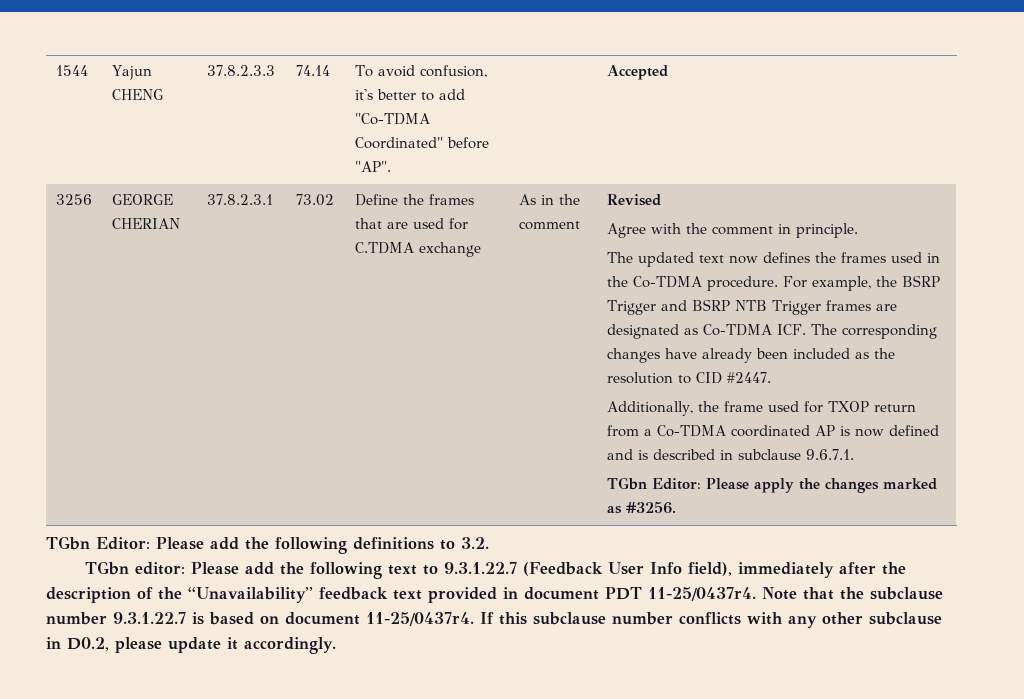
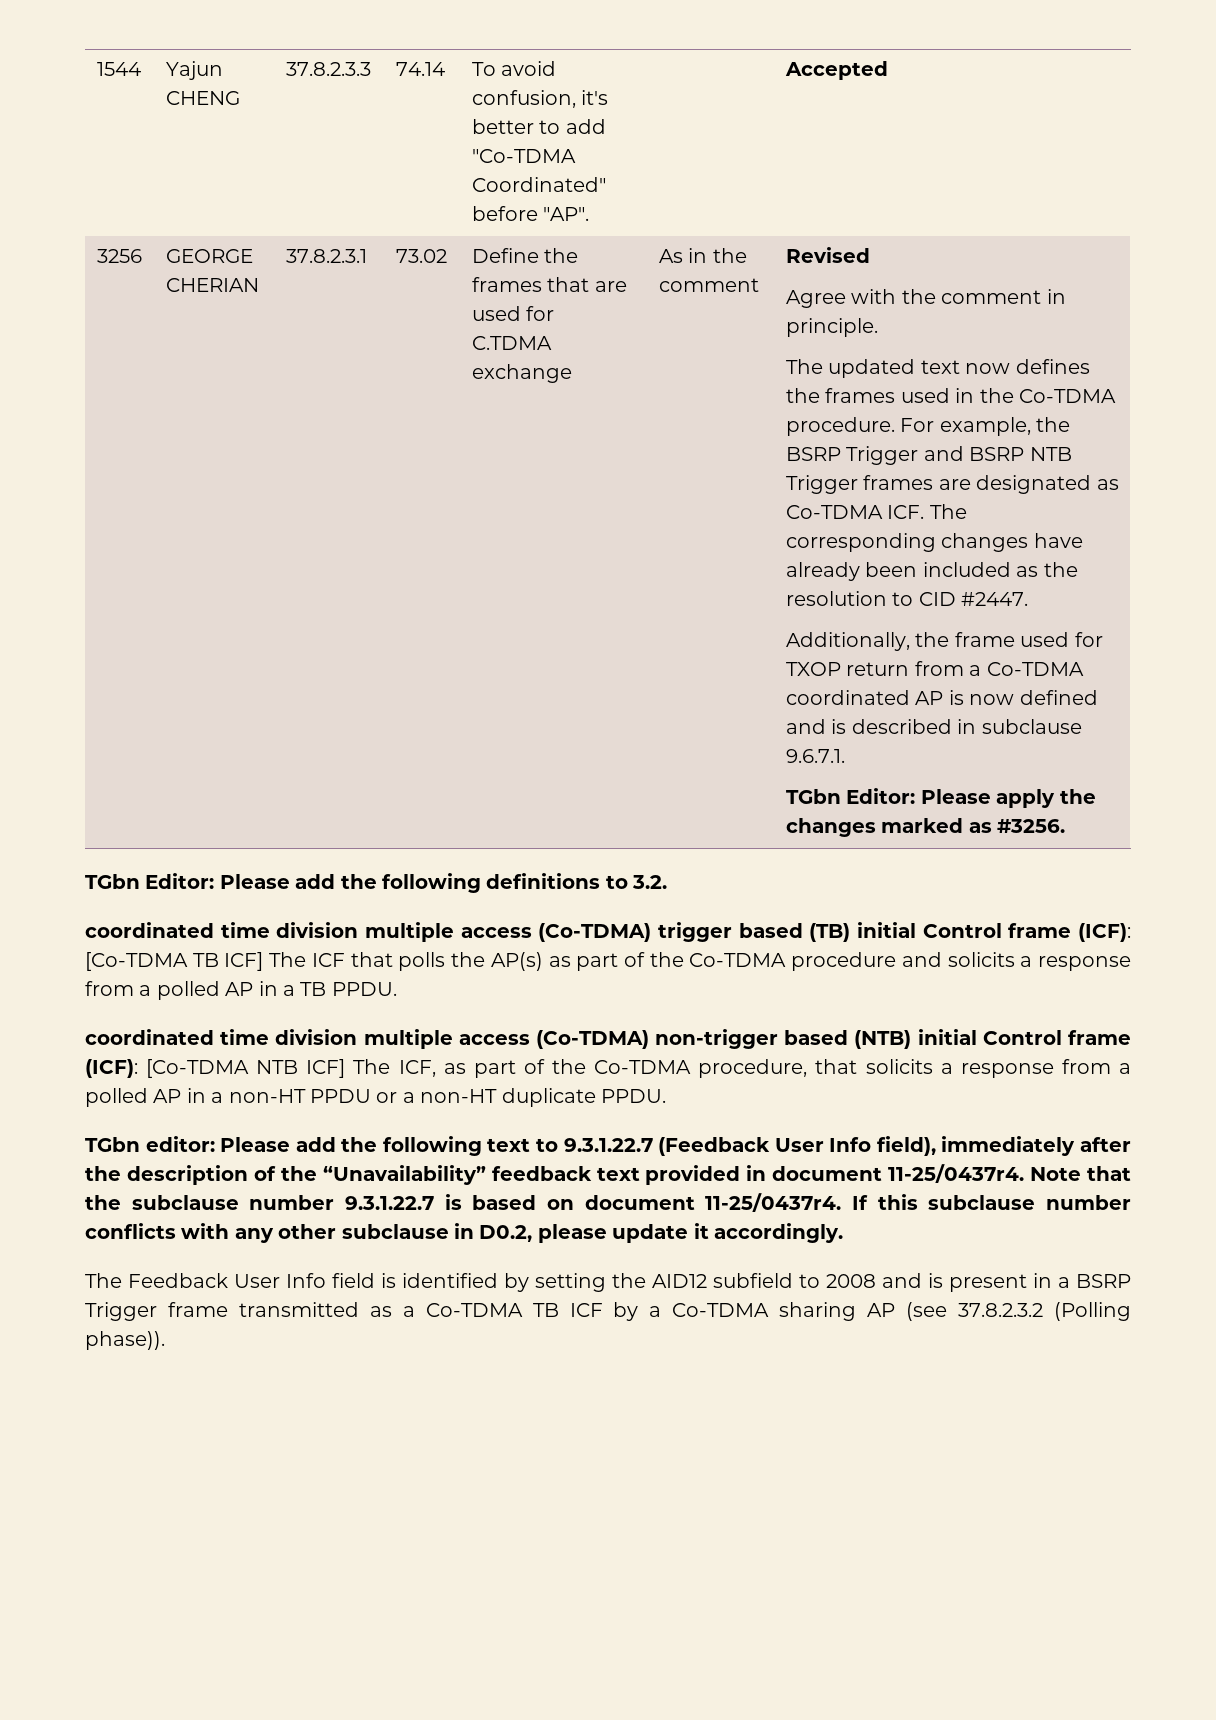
+ coordinated time division multiple access (Co-TDMA) trigger based (TB) initial Control frame (ICF): [Co-TDMA TB ICF] The ICF that polls the AP(s) as part of the Co-TDMA procedure and solicits a response from a polled AP in a TB PPDU.
+ coordinated time division multiple access (Co-TDMA) non-trigger based (NTB) initial Control frame (ICF): [Co-TDMA NTB ICF] The ICF, as part of the Co-TDMA procedure, that solicits a response from a polled AP in a non-HT PPDU or a non-HT duplicate PPDU.
- TGbn editor: Please add the following text to 9.3.1.22.7 (Feedback User Info field), immediately after the description of the “Unavailability” feedback text provided in document PDT 11-25/0437r4.
+ TGbn editor: Please add the following text to 9.3.1.22.7 (Feedback User Info field), immediately after the description of the “Unavailability” feedback text provided in document 11-25/0437r4.
+ The Feedback User Info field is identified by setting the AID12 subfield to 2008 and is present in a BSRP Trigger frame transmitted as a Co-TDMA TB ICF by a Co-TDMA sharing AP (see 37.8.2.3.2 (Polling phase)).

